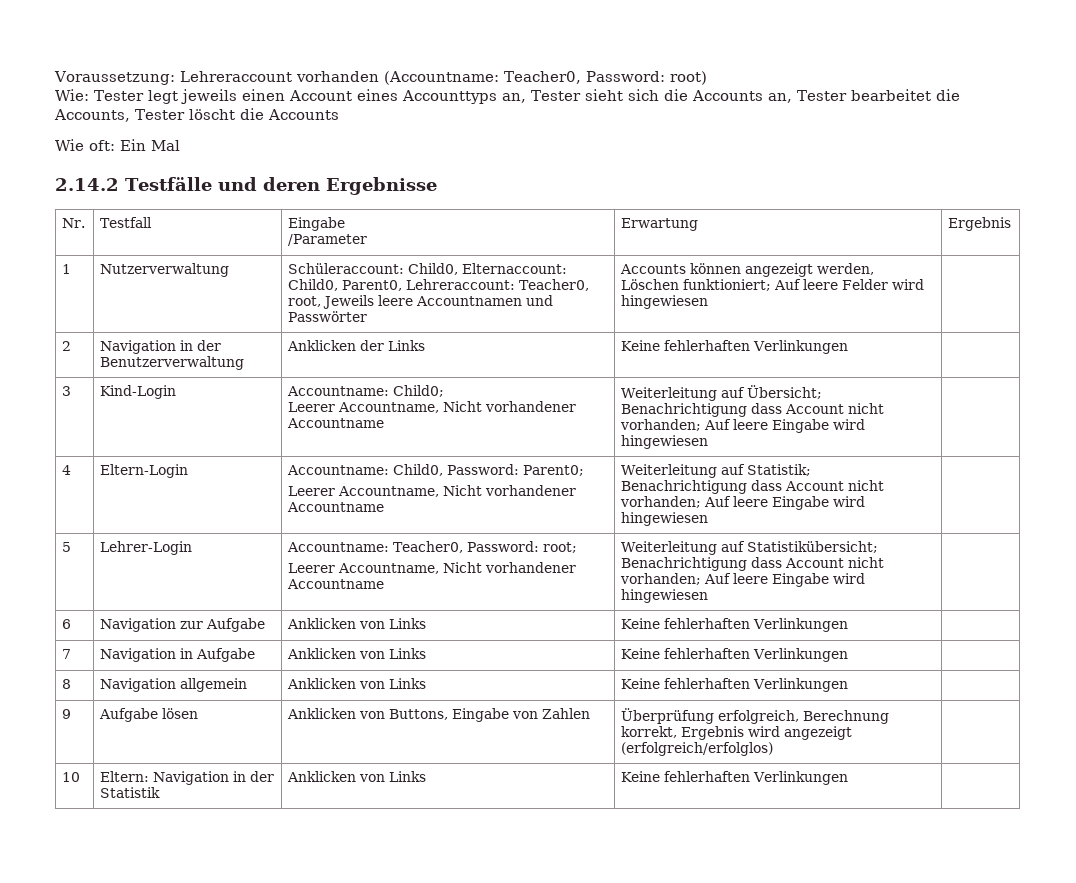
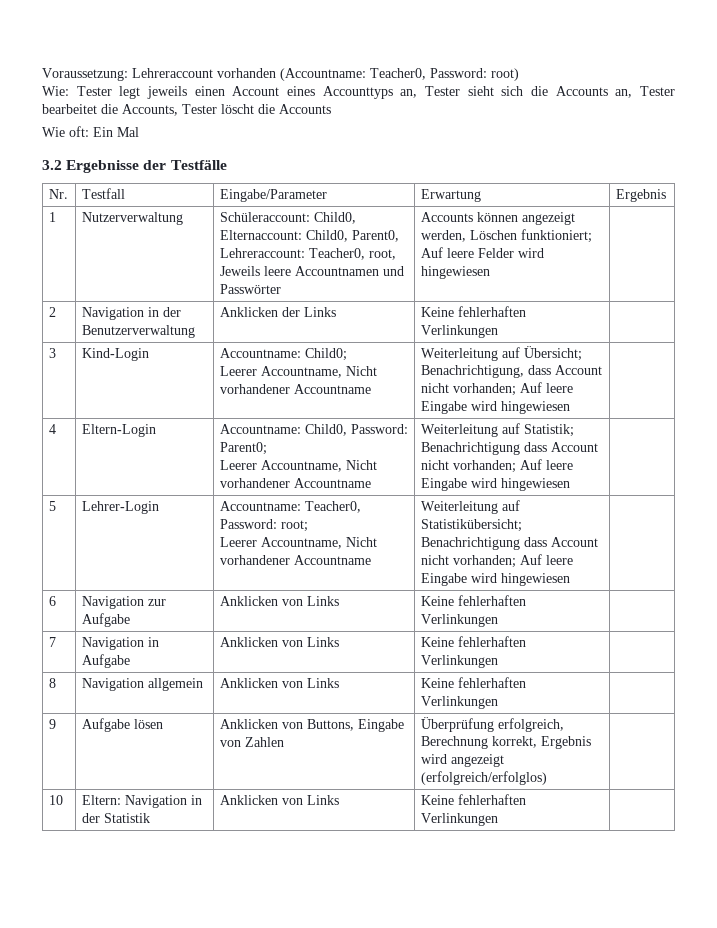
- 2.14.2 Testfälle und deren Ergebnisse
+ 3.2 Ergebnisse der Testfälle
- Nr. | Testfall | Eingabe
- /Parameter | Erwartung | Ergebnis
+ Nr. | Testfall | Eingabe/Parameter | Erwartung | Ergebnis
  3 | Kind-Login | Accountname: Child0;
- Leerer Accountname, Nicht vorhandener Accountname | Weiterleitung auf Übersicht; Benachrichtigung dass Account nicht vorhanden; Auf leere Eingabe wird hingewiesen |
+ Leerer Accountname, Nicht vorhandener Accountname | Weiterleitung auf Übersicht; Benachrichtigung, dass Account nicht vorhanden; Auf leere Eingabe wird hingewiesen |

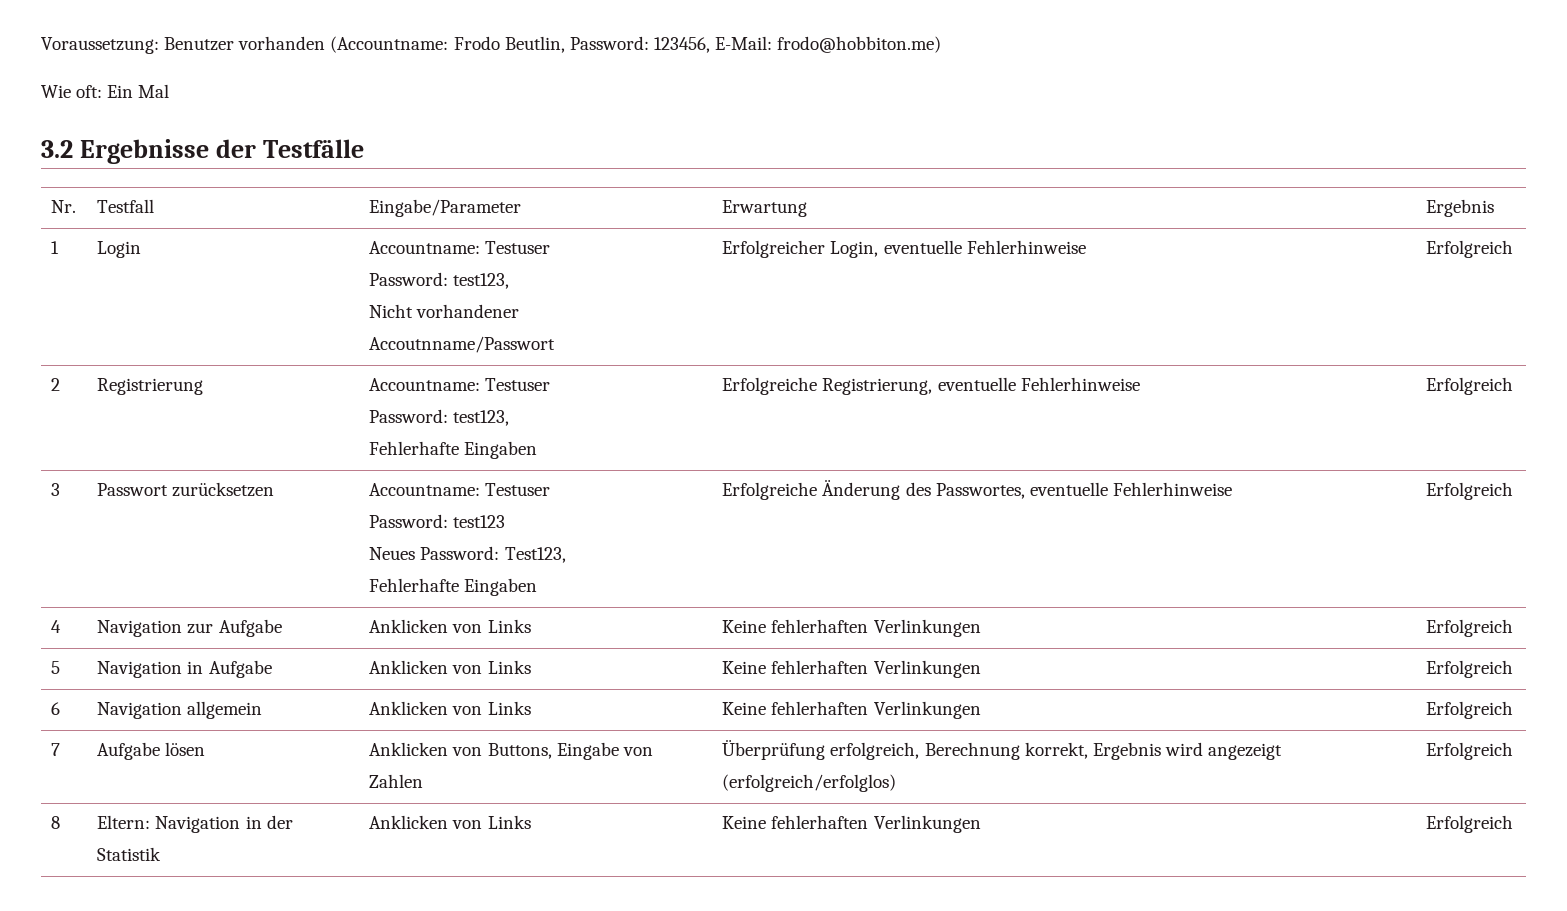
- Voraussetzung: Lehreraccount vorhanden (Accountname: Teacher0, Password: root)
- Wie: Tester legt jeweils einen Account eines Accounttyps an, Tester sieht sich die Accounts an, Tester bearbeitet die Accounts, Tester löscht die Accounts
+ Voraussetzung: Benutzer vorhanden (Accountname: Frodo Beutlin, Password: 123456, E-Mail: frodo@hobbiton.me)
- 1 | Nutzerverwaltung | Schüleraccount: Child0, Elternaccount: Child0, Parent0, Lehreraccount: Teacher0, root, Jeweils leere Accountnamen und Passwörter | Accounts können angezeigt werden, Löschen funktioniert; Auf leere Felder wird hingewiesen |
- 2 | Navigation in der Benutzerverwaltung | Anklicken der Links | Keine fehlerhaften Verlinkungen |
+ 1 | Login | Accountname: Testuser
+ Password: test123,
+ Nicht vorhandener Accoutnname/Passwort | Erfolgreicher Login, eventuelle Fehlerhinweise | Erfolgreich
+ 2 | Registrierung | Accountname: Testuser
+ Password: test123,
+ Fehlerhafte Eingaben | Erfolgreiche Registrierung, eventuelle Fehlerhinweise | Erfolgreich
- 3 | Kind-Login | Accountname: Child0;
- Leerer Accountname, Nicht vorhandener Accountname | Weiterleitung auf Übersicht; Benachrichtigung, dass Account nicht vorhanden; Auf leere Eingabe wird hingewiesen |
- 4 | Eltern-Login | Accountname: Child0, Password: Parent0;
- Leerer Accountname, Nicht vorhandener Accountname | Weiterleitung auf Statistik; Benachrichtigung dass Account nicht vorhanden; Auf leere Eingabe wird hingewiesen |
- 5 | Lehrer-Login | Accountname: Teacher0, Password: root;
- Leerer Accountname, Nicht vorhandener Accountname | Weiterleitung auf Statistikübersicht; Benachrichtigung dass Account nicht vorhanden; Auf leere Eingabe wird hingewiesen |
- 6 | Navigation zur Aufgabe | Anklicken von Links | Keine fehlerhaften Verlinkungen |
- 7 | Navigation in Aufgabe | Anklicken von Links | Keine fehlerhaften Verlinkungen |
- 8 | Navigation allgemein | Anklicken von Links | Keine fehlerhaften Verlinkungen |
- 9 | Aufgabe lösen | Anklicken von Buttons, Eingabe von Zahlen | Überprüfung erfolgreich, Berechnung korrekt, Ergebnis wird angezeigt (erfolgreich/erfolglos) |
- 10 | Eltern: Navigation in der Statistik | Anklicken von Links | Keine fehlerhaften Verlinkungen |
+ 3 | Passwort zurücksetzen | Accountname: Testuser
+ Password: test123
+ Neues Password: Test123,
+ Fehlerhafte Eingaben | Erfolgreiche Änderung des Passwortes, eventuelle Fehlerhinweise | Erfolgreich
+ 4 | Navigation zur Aufgabe | Anklicken von Links | Keine fehlerhaften Verlinkungen | Erfolgreich
+ 5 | Navigation in Aufgabe | Anklicken von Links | Keine fehlerhaften Verlinkungen | Erfolgreich
+ 6 | Navigation allgemein | Anklicken von Links | Keine fehlerhaften Verlinkungen | Erfolgreich
+ 7 | Aufgabe lösen | Anklicken von Buttons, Eingabe von Zahlen | Überprüfung erfolgreich, Berechnung korrekt, Ergebnis wird angezeigt (erfolgreich/erfolglos) | Erfolgreich
+ 8 | Eltern: Navigation in der Statistik | Anklicken von Links | Keine fehlerhaften Verlinkungen | Erfolgreich

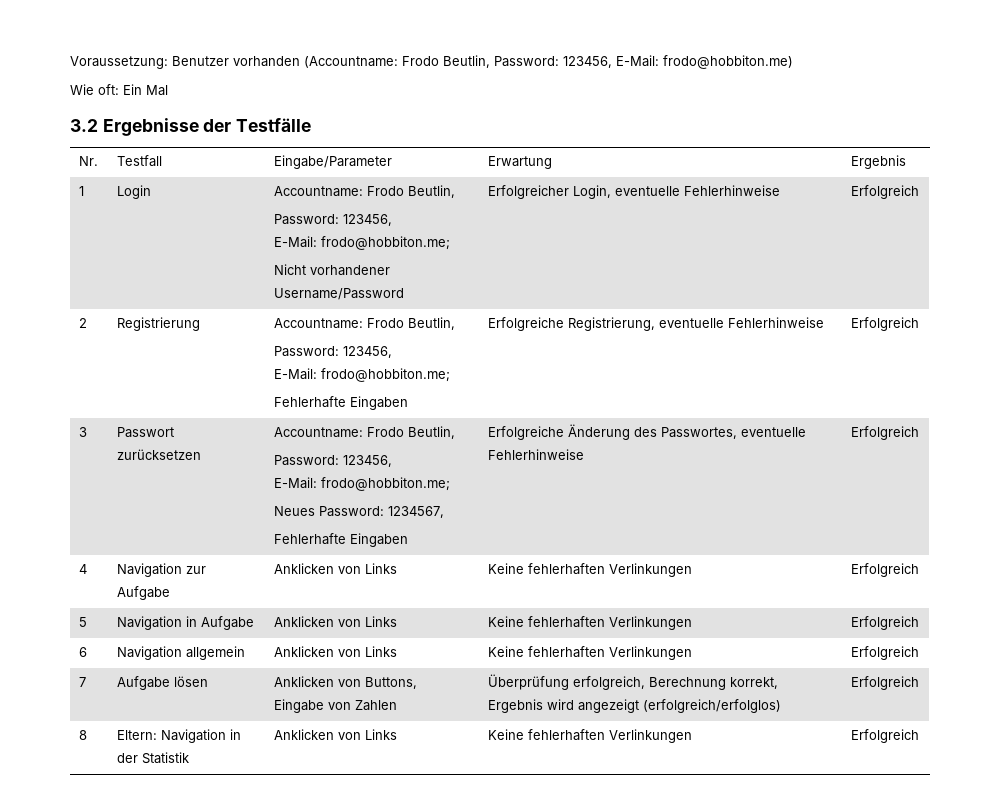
- 1 | Login | Accountname: Testuser
- Password: test123,
- Nicht vorhandener Accoutnname/Passwort | Erfolgreicher Login, eventuelle Fehlerhinweise | Erfolgreich
+ 1 | Login | Accountname: Frodo Beutlin,
+ Password: 123456,
+ E-Mail: frodo@hobbiton.me;
+ Nicht vorhandener Username/Password | Erfolgreicher Login, eventuelle Fehlerhinweise | Erfolgreich
- 2 | Registrierung | Accountname: Testuser
- Password: test123,
+ 2 | Registrierung | Accountname: Frodo Beutlin,
+ Password: 123456,
+ E-Mail: frodo@hobbiton.me;
- 3 | Passwort zurücksetzen | Accountname: Testuser
- Password: test123
- Neues Password: Test123,
+ 3 | Passwort zurücksetzen | Accountname: Frodo Beutlin,
+ Password: 123456,
+ E-Mail: frodo@hobbiton.me;
+ Neues Password: 1234567,

